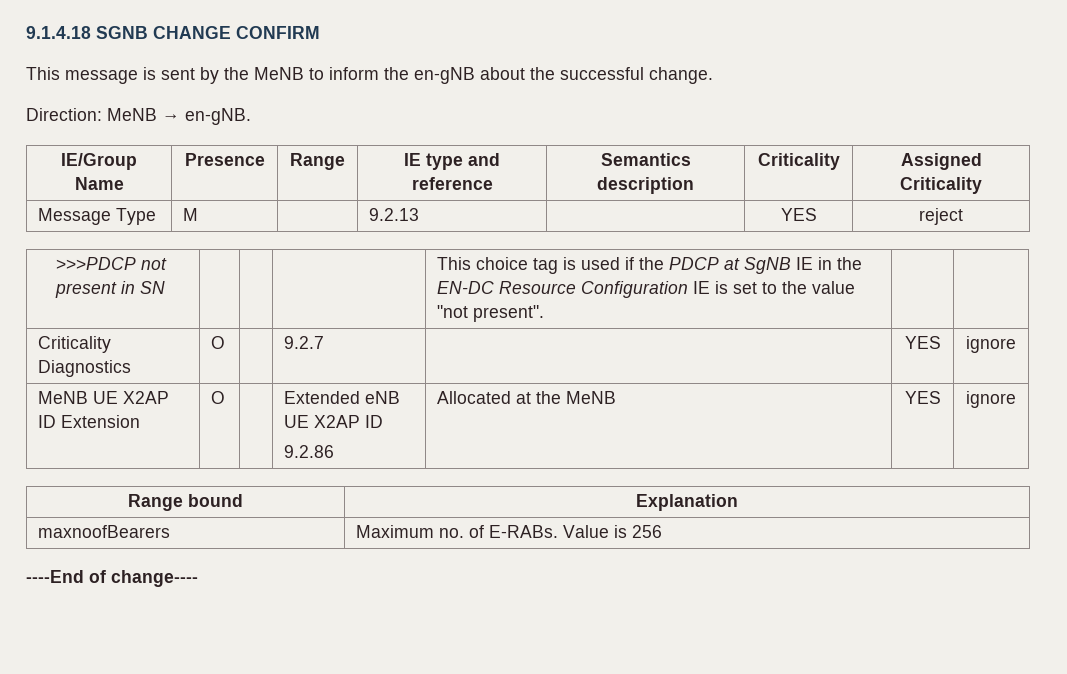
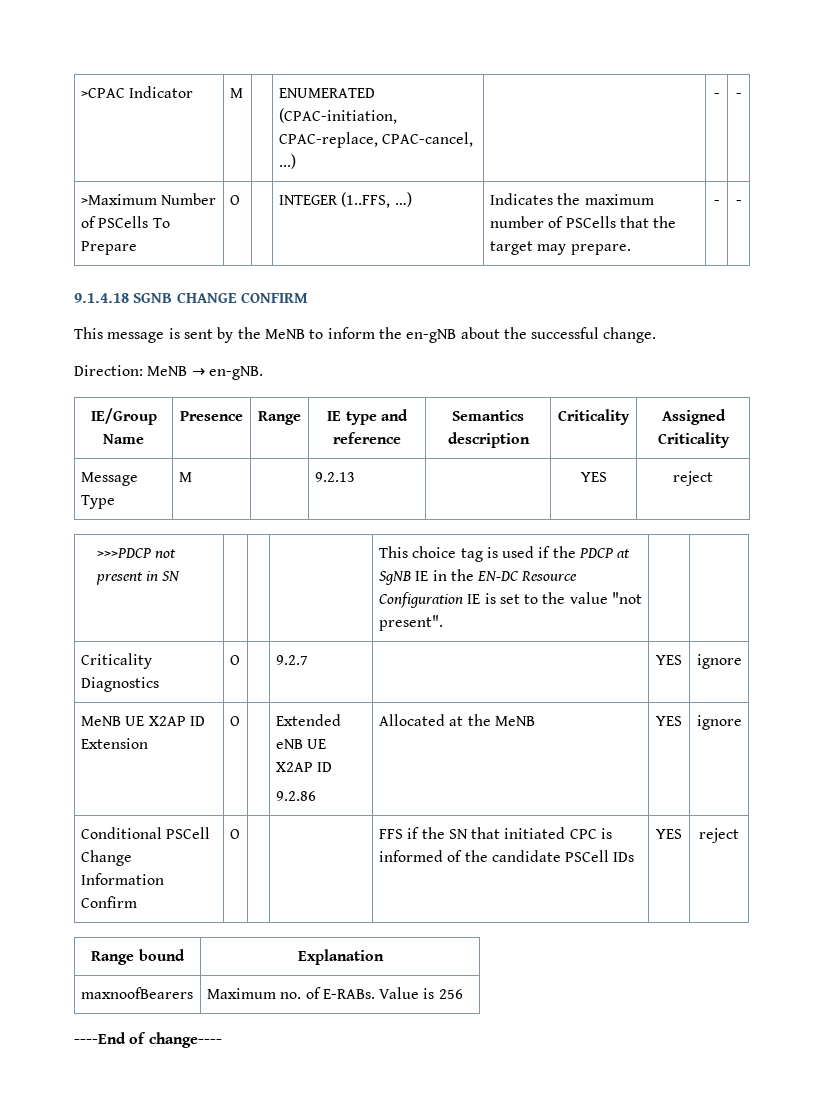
+ >CPAC Indicator | M | | ENUMERATED (CPAC-initiation, CPAC-replace, CPAC-cancel, ...) | | - | -
+ >Maximum Number of PSCells To Prepare | O | | INTEGER (1..FFS, …) | Indicates the maximum number of PSCells that the target may prepare. | - | -
+ Conditional PSCell Change Information Confirm | O | | | FFS if the SN that initiated CPC is informed of the candidate PSCell IDs | YES | reject

